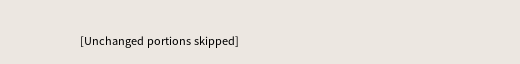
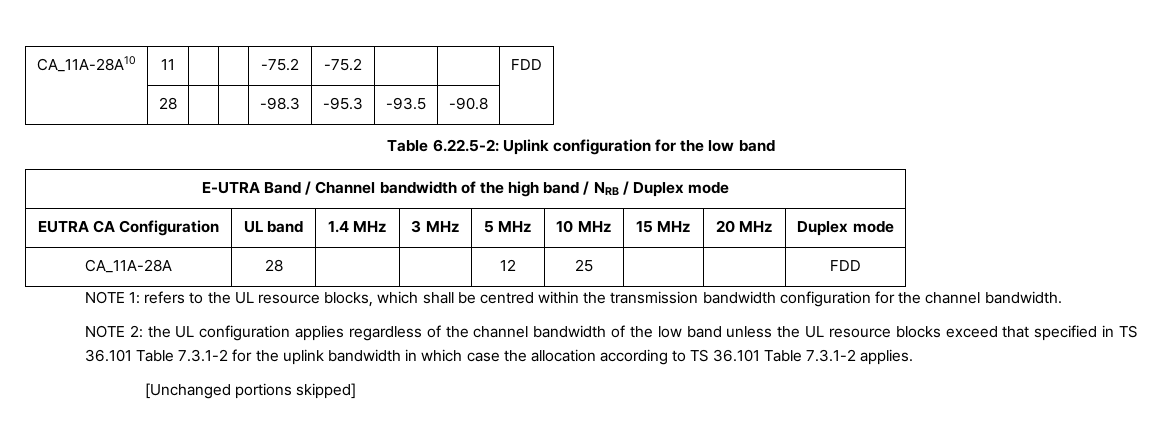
+ CA_11A-28A10 | 11 | | | -75.2 | -75.2 | | | FDD
+ | 28 | | | -98.3 | -95.3 | -93.5 | -90.8 |
+ Table 6.22.5-2: Uplink configuration for the low band
+ E-UTRA Band / Channel bandwidth of the high band / NRB / Duplex mode
+ EUTRA CA Configuration | UL band | 1.4 MHz | 3 MHz | 5 MHz | 10 MHz | 15 MHz | 20 MHz | Duplex mode
+ CA_11A-28A | 28 | | | 12 | 25 | | | FDD
+ NOTE 1: refers to the UL resource blocks, which shall be centred within the transmission bandwidth configuration for the channel bandwidth.
+ NOTE 2: the UL configuration applies regardless of the channel bandwidth of the low band unless the UL resource blocks exceed that specified in TS 36.101 Table 7.3.1-2 for the uplink bandwidth in which case the allocation according to TS 36.101 Table 7.3.1-2 applies.

